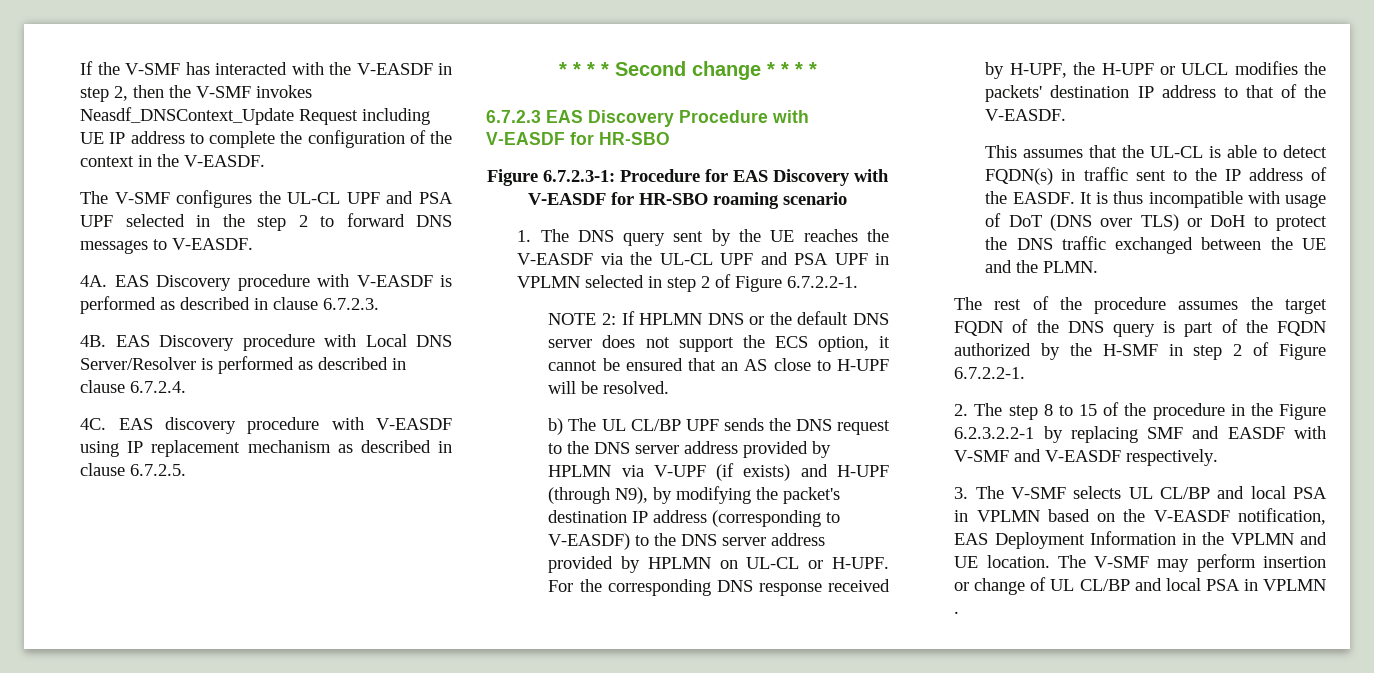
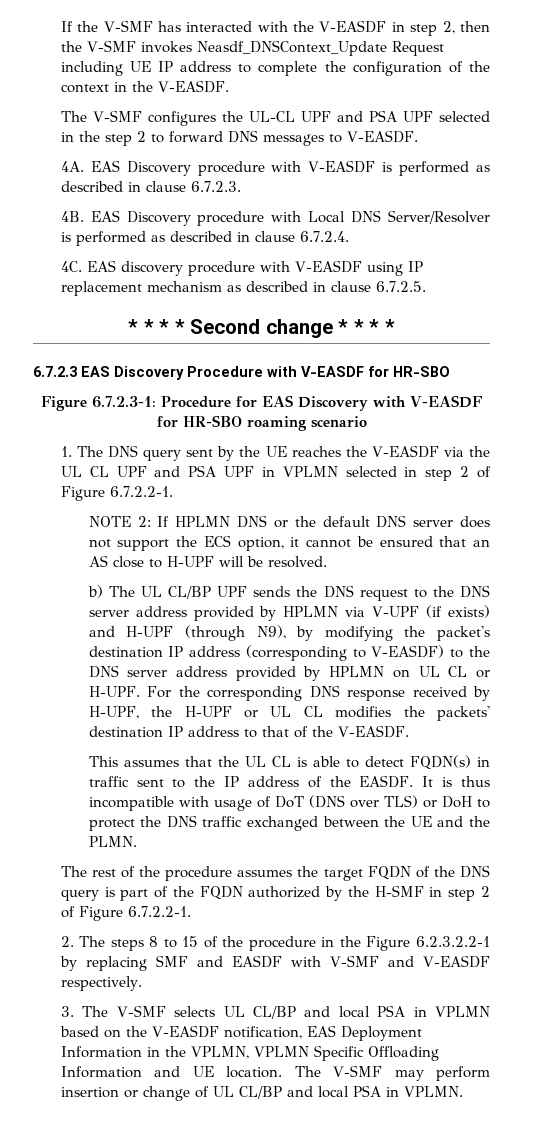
- 1. The DNS query sent by the UE reaches the V-EASDF via the UL-CL UPF and PSA UPF in VPLMN selected in step 2 of Figure 6.7.2.2-1.
+ 1. The DNS query sent by the UE reaches the V-EASDF via the UL CL UPF and PSA UPF in VPLMN selected in step 2 of Figure 6.7.2.2-1.
- b) The UL CL/BP UPF sends the DNS request to the DNS server address provided by HPLMN via V-UPF (if exists) and H-UPF (through N9), by modifying the packet's destination IP address (corresponding to V-EASDF) to the DNS server address provided by HPLMN on UL-CL or H-UPF.
+ b) The UL CL/BP UPF sends the DNS request to the DNS server address provided by HPLMN via V-UPF (if exists) and H-UPF (through N9), by modifying the packet's destination IP address (corresponding to V-EASDF) to the DNS server address provided by HPLMN on UL CL or H-UPF.
- For the corresponding DNS response received by H-UPF, the H-UPF or ULCL modifies the packets' destination IP address to that of the V-EASDF.
+ For the corresponding DNS response received by H-UPF, the H-UPF or UL CL modifies the packets' destination IP address to that of the V-EASDF.
- This assumes that the UL-CL is able to detect FQDN(s) in traffic sent to the IP address of the EASDF.
+ This assumes that the UL CL is able to detect FQDN(s) in traffic sent to the IP address of the EASDF.
- 2. The step 8 to 15 of the procedure in the Figure 6.2.3.2.2-1 by replacing SMF and EASDF with V-SMF and V-EASDF respectively.
+ 2. The steps 8 to 15 of the procedure in the Figure 6.2.3.2.2-1 by replacing SMF and EASDF with V-SMF and V-EASDF respectively.
- 3. The V-SMF selects UL CL/BP and local PSA in VPLMN based on the V-EASDF notification, EAS Deployment Information in the VPLMN and UE location.
+ 3. The V-SMF selects UL CL/BP and local PSA in VPLMN based on the V-EASDF notification, EAS Deployment Information in the VPLMN, VPLMN Specific Offloading Information and UE location.
- The V-SMF may perform insertion or change of UL CL/BP and local PSA in VPLMN .
+ The V-SMF may perform insertion or change of UL CL/BP and local PSA in VPLMN.

